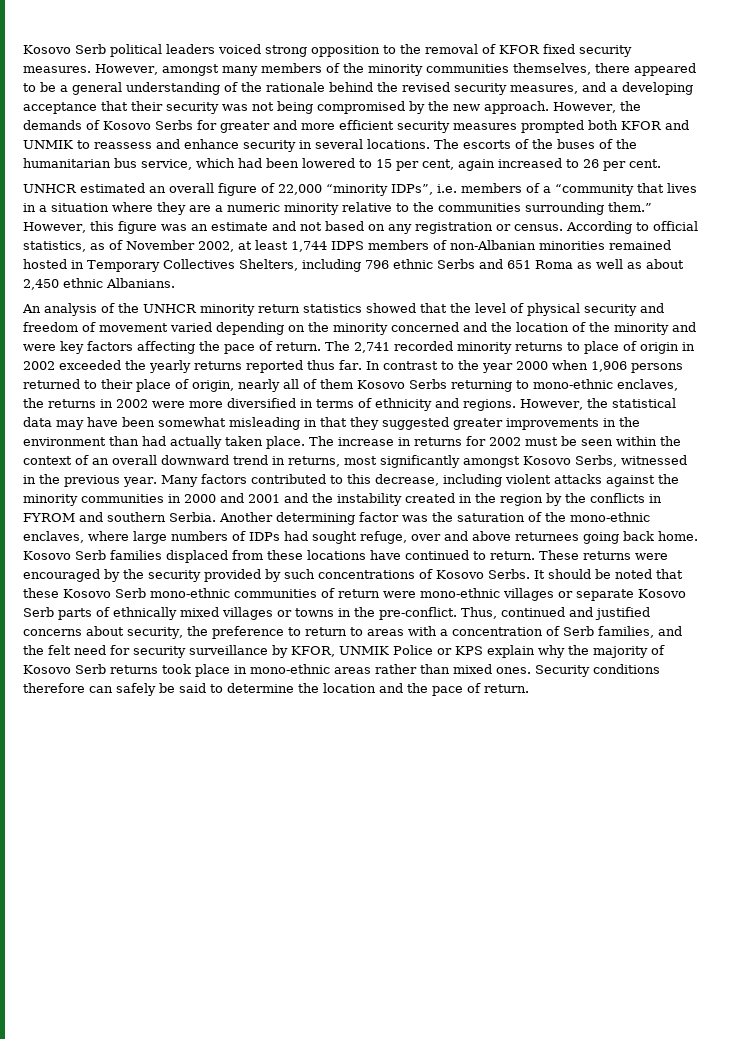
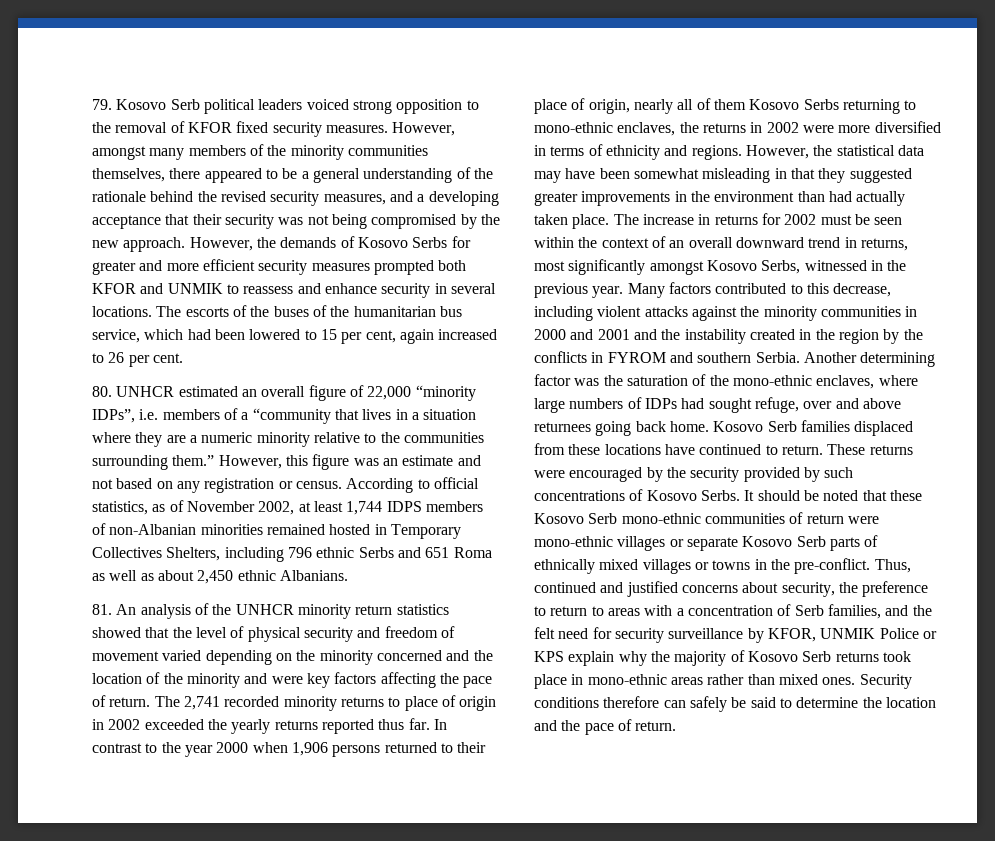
- Kosovo Serb political leaders voiced strong opposition to the removal of KFOR fixed security measures.
+ 79. Kosovo Serb political leaders voiced strong opposition to the removal of KFOR fixed security measures.
- UNHCR estimated an overall figure of 22,000 “minority IDPs”, i.e. members of a “community that lives in a situation where they are a numeric minority relative to the communities surrounding them.”
+ 80. UNHCR estimated an overall figure of 22,000 “minority IDPs”, i.e. members of a “community that lives in a situation where they are a numeric minority relative to the communities surrounding them.”
- An analysis of the UNHCR minority return statistics showed that the level of physical security and freedom of movement varied depending on the minority concerned and the location of the minority and were key factors affecting the pace of return.
+ 81. An analysis of the UNHCR minority return statistics showed that the level of physical security and freedom of movement varied depending on the minority concerned and the location of the minority and were key factors affecting the pace of return.

